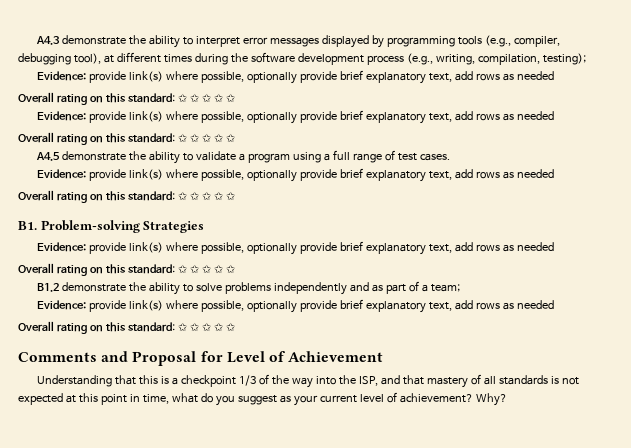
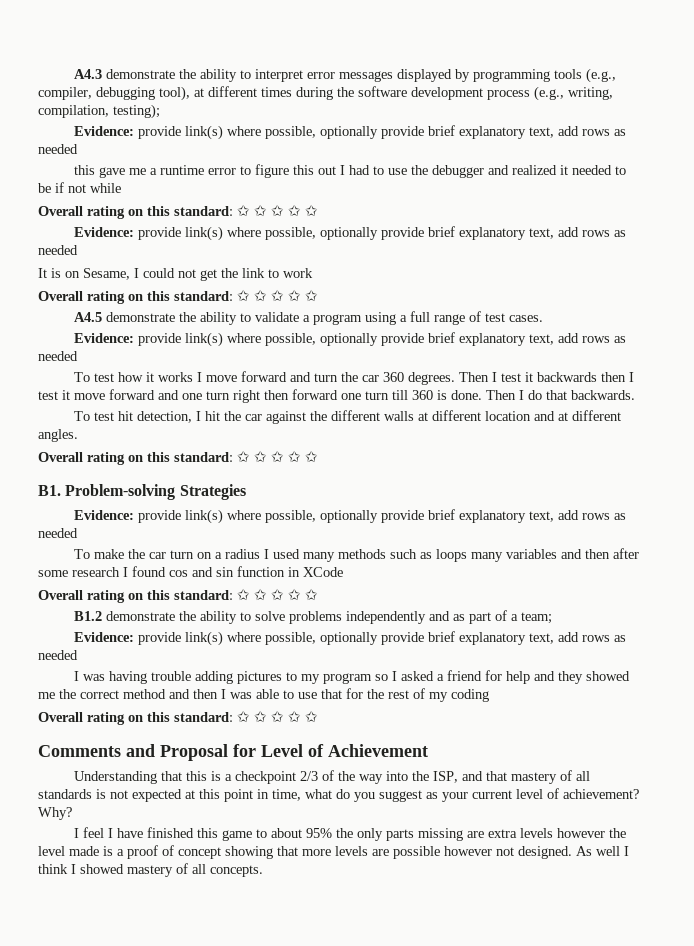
+ this gave me a runtime error to figure this out I had to use the debugger and realized it needed to be if not while
+ It is on Sesame, I could not get the link to work
+ To test how it works I move forward and turn the car 360 degrees. Then I test it backwards then I test it move forward and one turn right then forward one turn till 360 is done. Then I do that backwards.
+ To test hit detection, I hit the car against the different walls at different location and at different angles.
+ To make the car turn on a radius I used many methods such as loops many variables and then after some research I found cos and sin function in XCode
+ I was having trouble adding pictures to my program so I asked a friend for help and they showed me the correct method and then I was able to use that for the rest of my coding
- Understanding that this is a checkpoint 1/3 of the way into the ISP, and that mastery of all standards is not expected at this point in time, what do you suggest as your current level of achievement?
+ Understanding that this is a checkpoint 2/3 of the way into the ISP, and that mastery of all standards is not expected at this point in time, what do you suggest as your current level of achievement?
+ I feel I have finished this game to about 95% the only parts missing are extra levels however the level made is a proof of concept showing that more levels are possible however not designed. As well I think I showed mastery of all concepts.

